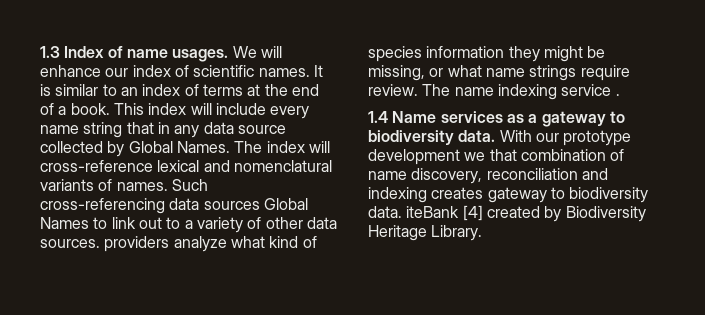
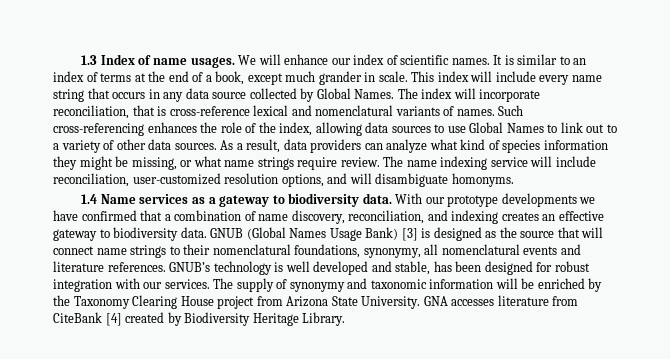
- It is similar to an index of terms at the end of a book.
+ It is similar to an index of terms at the end of a book, except much grander in scale.
- This index will include every name string that in any data source collected by Global Names.
+ This index will include every name string that occurs in any data source collected by Global Names.
- The index will cross-reference lexical and nomenclatural variants of names.
+ The index will incorporate reconciliation, that is cross-reference lexical and nomenclatural variants of names.
- Such cross-referencing data sources Global Names to link out to a variety of other data sources. providers analyze what kind of species information they might be missing, or what name strings require review.
+ Such cross-referencing enhances the role of the index, allowing data sources to use Global Names to link out to a variety of other data sources. As a result, data providers can analyze what kind of species information they might be missing, or what name strings require review.
- The name indexing service .
+ The name indexing service will include reconciliation, user-customized resolution options, and will disambiguate homonyms.
- With our prototype development we that combination of name discovery, reconciliation and indexing creates gateway to biodiversity data. iteBank [4] created by Biodiversity Heritage Library.
+ With our prototype developments we have confirmed that a combination of name discovery, reconciliation, and indexing creates an effective gateway to biodiversity data. GNUB (Global Names Usage Bank) [3] is designed as the source that will connect name strings to their nomenclatural foundations, synonymy, all nomenclatural events and literature references. GNUB’s technology is well developed and stable, has been designed for robust integration with our services. The supply of synonymy and taxonomic information will be enriched by the Taxonomy Clearing House project from Arizona State University. GNA accesses literature from CiteBank [4] created by Biodiversity Heritage Library.

